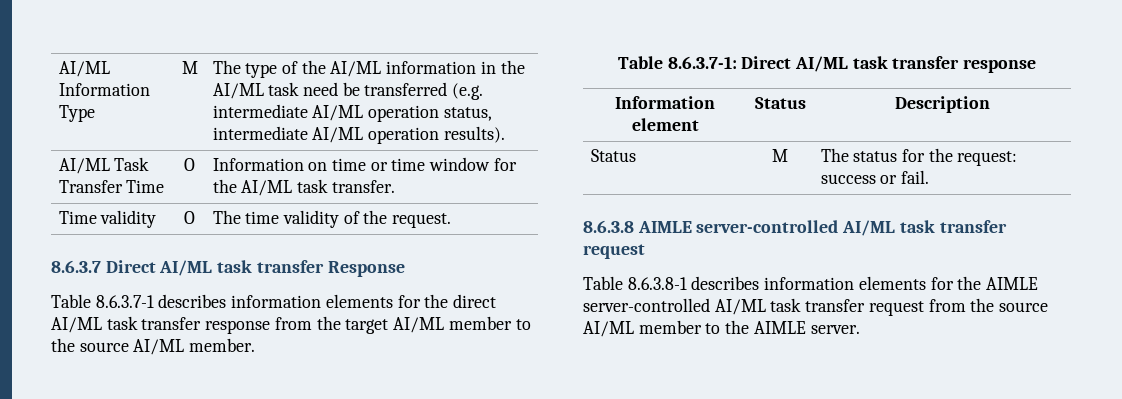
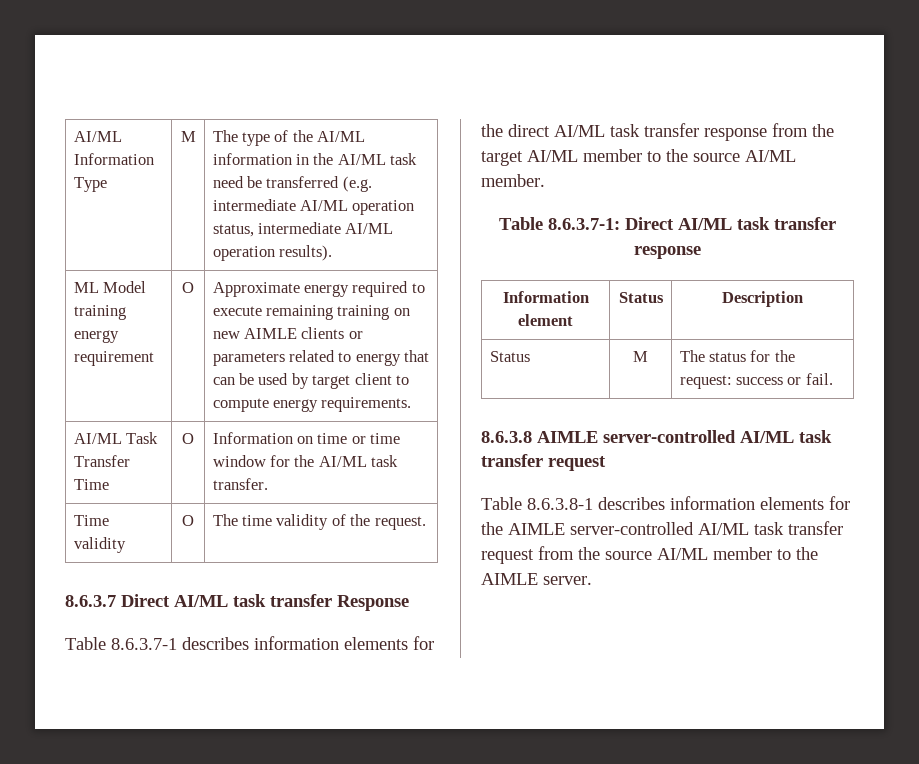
+ ML Model training energy requirement | O | Approximate energy required to execute remaining training on new AIMLE clients or parameters related to energy that can be used by target client to compute energy requirements.

